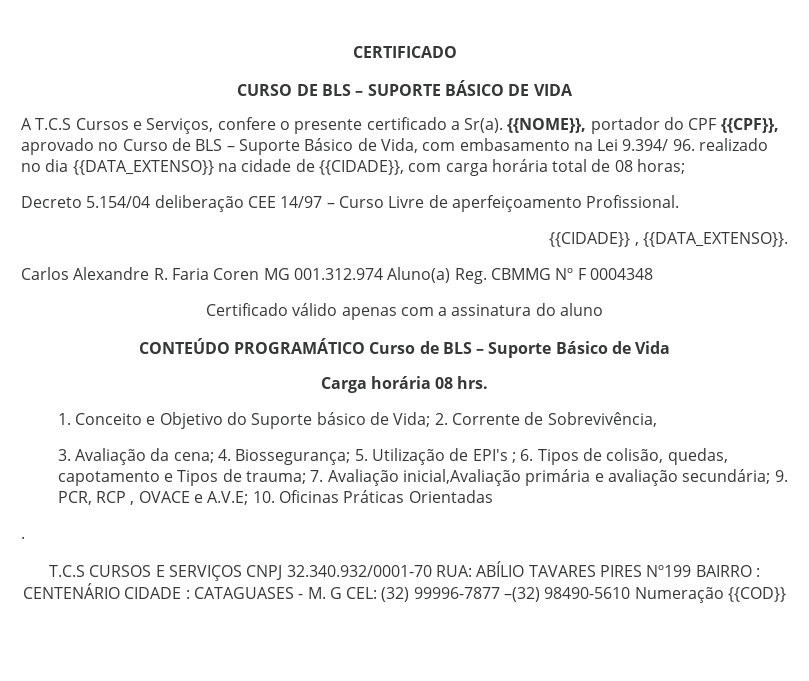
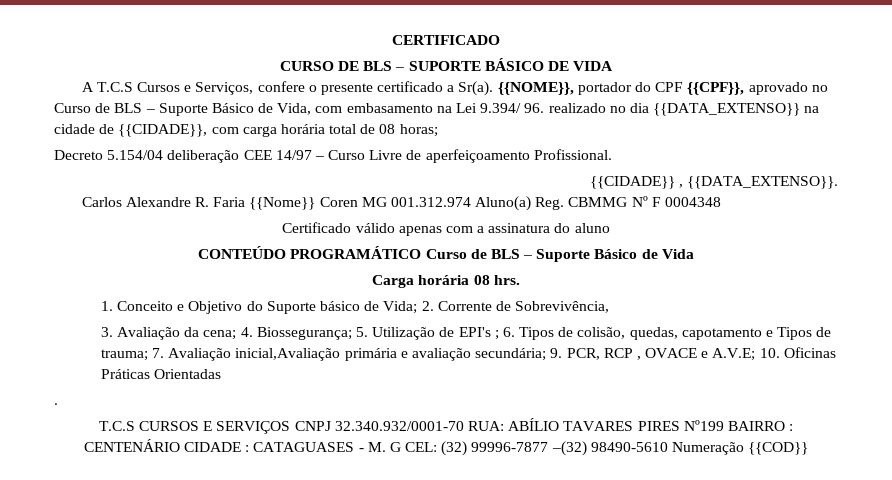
- Carlos Alexandre R. Faria Coren MG 001.312.974 Aluno(a) Reg. CBMMG Nº F 0004348
+ Carlos Alexandre R. Faria {{Nome}} Coren MG 001.312.974 Aluno(a) Reg. CBMMG Nº F 0004348

